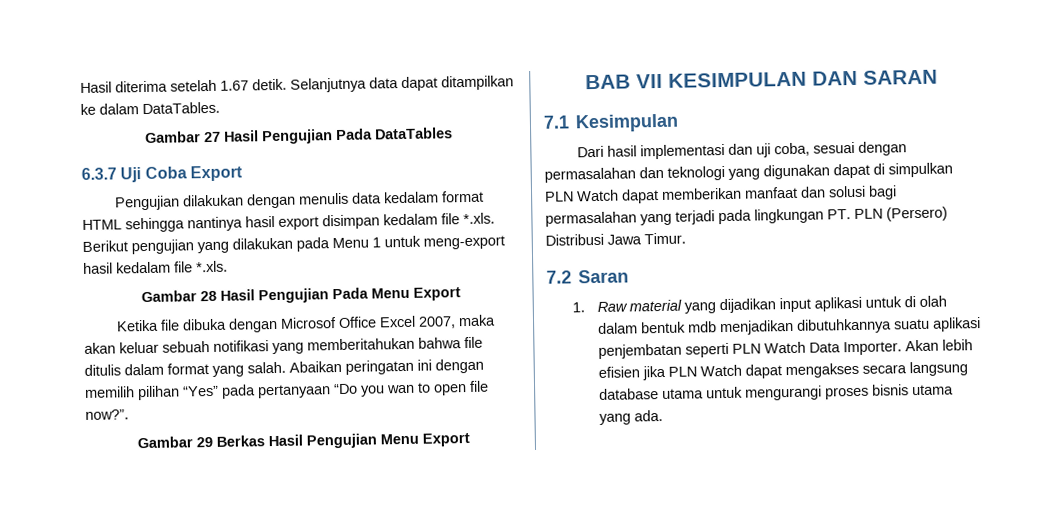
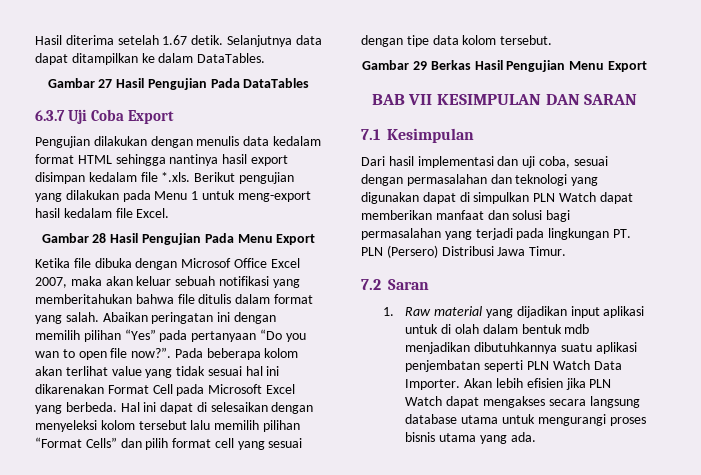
- Pengujian dilakukan dengan menulis data kedalam format HTML sehingga nantinya hasil export disimpan kedalam file *.xls. Berikut pengujian yang dilakukan pada Menu 1 untuk meng-export hasil kedalam file *.xls.
+ Pengujian dilakukan dengan menulis data kedalam format HTML sehingga nantinya hasil export disimpan kedalam file *.xls. Berikut pengujian yang dilakukan pada Menu 1 untuk meng-export hasil kedalam file Excel.
+ Pada beberapa kolom akan terlihat value yang tidak sesuai hal ini dikarenakan Format Cell pada Microsoft Excel yang berbeda. Hal ini dapat di selesaikan dengan menyeleksi kolom tersebut lalu memilih pilihan “Format Cells” dan pilih format cell yang sesuai dengan tipe data kolom tersebut.

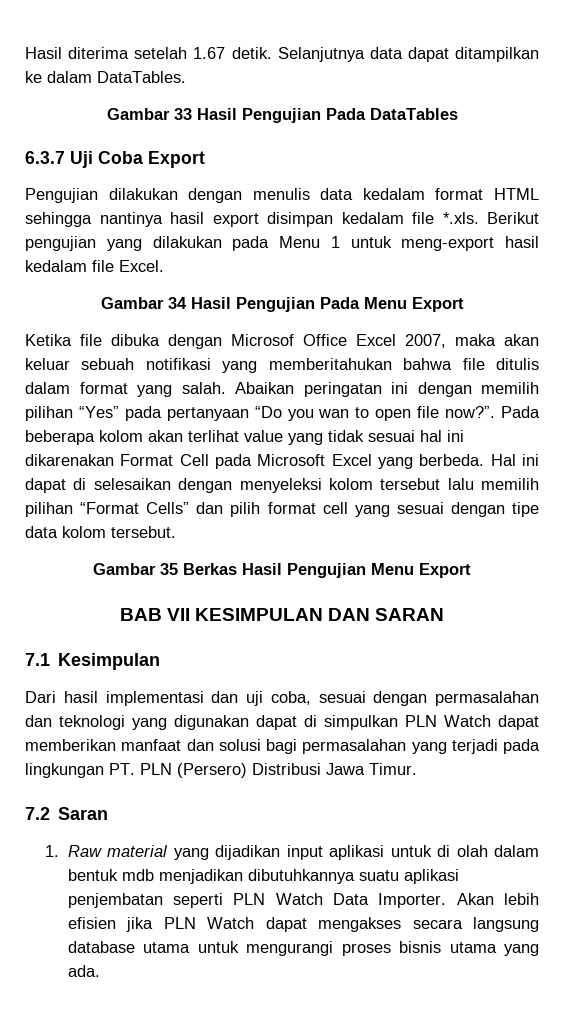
- Gambar 27 Hasil Pengujian Pada DataTables
+ Gambar 33 Hasil Pengujian Pada DataTables
- Gambar 28 Hasil Pengujian Pada Menu Export
+ Gambar 34 Hasil Pengujian Pada Menu Export
- Gambar 29 Berkas Hasil Pengujian Menu Export
+ Gambar 35 Berkas Hasil Pengujian Menu Export

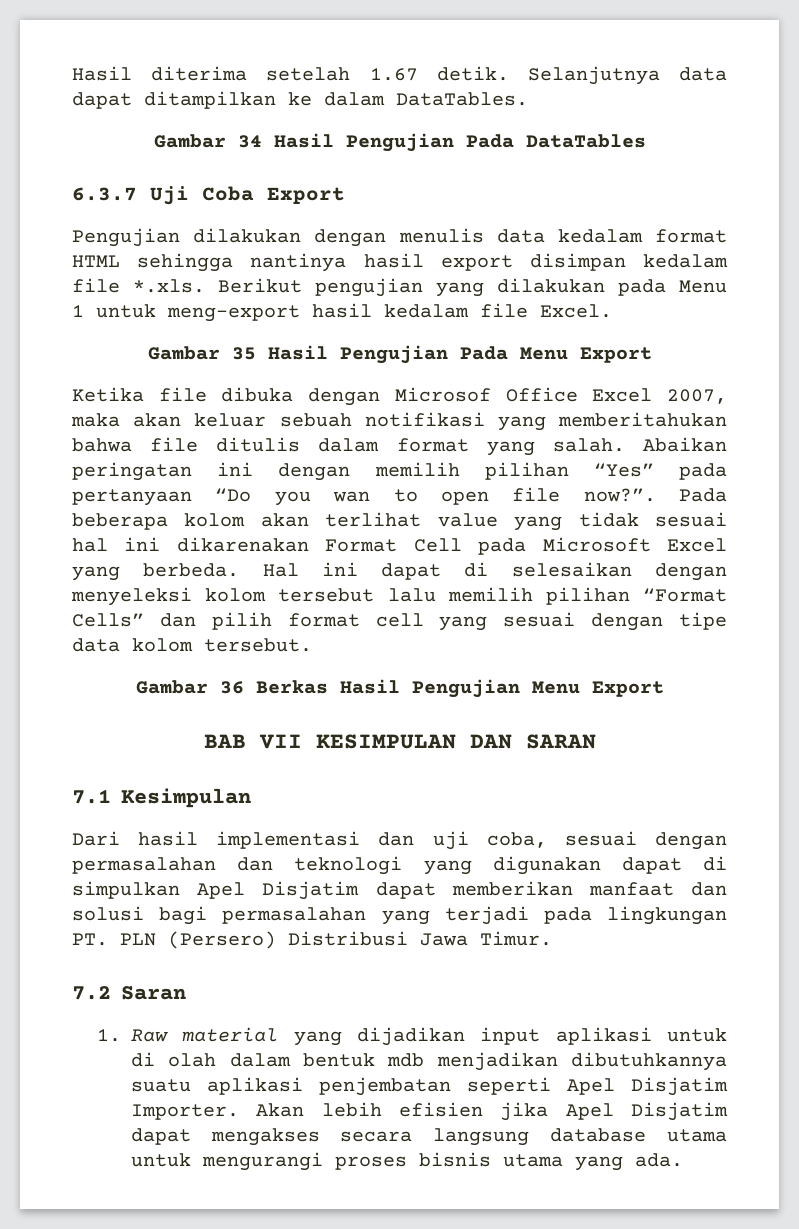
- Gambar 33 Hasil Pengujian Pada DataTables
+ Gambar 34 Hasil Pengujian Pada DataTables
- Gambar 34 Hasil Pengujian Pada Menu Export
+ Gambar 35 Hasil Pengujian Pada Menu Export
- Gambar 35 Berkas Hasil Pengujian Menu Export
+ Gambar 36 Berkas Hasil Pengujian Menu Export
- Dari hasil implementasi dan uji coba, sesuai dengan permasalahan dan teknologi yang digunakan dapat di simpulkan PLN Watch dapat memberikan manfaat dan solusi bagi permasalahan yang terjadi pada lingkungan PT. PLN (Persero) Distribusi Jawa Timur.
+ Dari hasil implementasi dan uji coba, sesuai dengan permasalahan dan teknologi yang digunakan dapat di simpulkan Apel Disjatim dapat memberikan manfaat dan solusi bagi permasalahan yang terjadi pada lingkungan PT. PLN (Persero) Distribusi Jawa Timur.
- 1. Raw material yang dijadikan input aplikasi untuk di olah dalam bentuk mdb menjadikan dibutuhkannya suatu aplikasi penjembatan seperti PLN Watch Data Importer.
+ 1. Raw material yang dijadikan input aplikasi untuk di olah dalam bentuk mdb menjadikan dibutuhkannya suatu aplikasi penjembatan seperti Apel Disjatim Importer.
- Akan lebih efisien jika PLN Watch dapat mengakses secara langsung database utama untuk mengurangi proses bisnis utama yang ada.
+ Akan lebih efisien jika Apel Disjatim dapat mengakses secara langsung database utama untuk mengurangi proses bisnis utama yang ada.

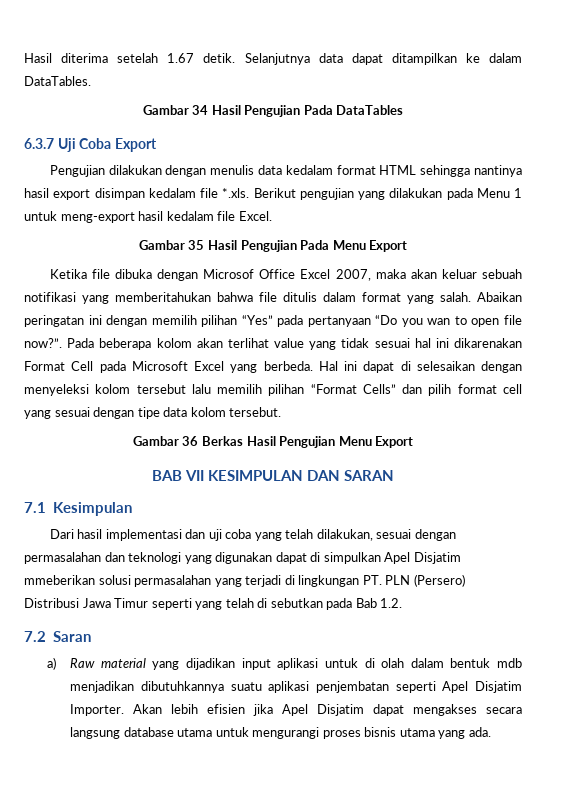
- Dari hasil implementasi dan uji coba, sesuai dengan permasalahan dan teknologi yang digunakan dapat di simpulkan Apel Disjatim dapat memberikan manfaat dan solusi bagi permasalahan yang terjadi pada lingkungan PT. PLN (Persero) Distribusi Jawa Timur.
+ Dari hasil implementasi dan uji coba yang telah dilakukan, sesuai dengan permasalahan dan teknologi yang digunakan dapat di simpulkan Apel Disjatim mmeberikan solusi permasalahan yang terjadi di lingkungan PT. PLN (Persero) Distribusi Jawa Timur seperti yang telah di sebutkan pada Bab 1.2.
- 1. Raw material yang dijadikan input aplikasi untuk di olah dalam bentuk mdb menjadikan dibutuhkannya suatu aplikasi penjembatan seperti Apel Disjatim Importer.
+ a) Raw material yang dijadikan input aplikasi untuk di olah dalam bentuk mdb menjadikan dibutuhkannya suatu aplikasi penjembatan seperti Apel Disjatim Importer.

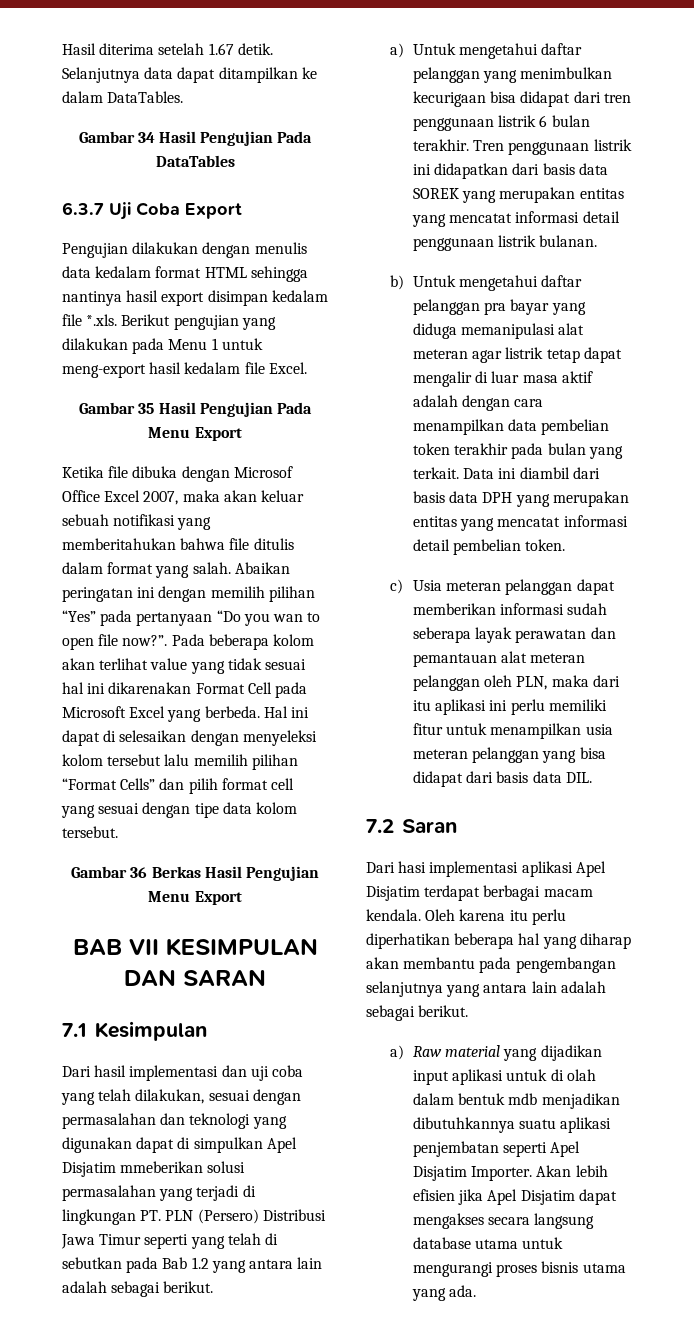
- Dari hasil implementasi dan uji coba yang telah dilakukan, sesuai dengan permasalahan dan teknologi yang digunakan dapat di simpulkan Apel Disjatim mmeberikan solusi permasalahan yang terjadi di lingkungan PT. PLN (Persero) Distribusi Jawa Timur seperti yang telah di sebutkan pada Bab 1.2.
+ Dari hasil implementasi dan uji coba yang telah dilakukan, sesuai dengan permasalahan dan teknologi yang digunakan dapat di simpulkan Apel Disjatim mmeberikan solusi permasalahan yang terjadi di lingkungan PT. PLN (Persero) Distribusi Jawa Timur seperti yang telah di sebutkan pada Bab 1.2 yang antara lain adalah sebagai berikut.
+ a) Untuk mengetahui daftar pelanggan yang menimbulkan kecurigaan bisa didapat dari tren penggunaan listrik 6 bulan terakhir. Tren penggunaan listrik ini didapatkan dari basis data SOREK yang merupakan entitas yang mencatat informasi detail penggunaan listrik bulanan.
+ b) Untuk mengetahui daftar pelanggan pra bayar yang diduga memanipulasi alat meteran agar listrik tetap dapat mengalir di luar masa aktif adalah dengan cara menampilkan data pembelian token terakhir pada bulan yang terkait. Data ini diambil dari basis data DPH yang merupakan entitas yang mencatat informasi detail pembelian token.
+ c) Usia meteran pelanggan dapat memberikan informasi sudah seberapa layak perawatan dan pemantauan alat meteran pelanggan oleh PLN, maka dari itu aplikasi ini perlu memiliki fitur untuk menampilkan usia meteran pelanggan yang bisa didapat dari basis data DIL.
  7.2 Saran
+ Dari hasi implementasi aplikasi Apel Disjatim terdapat berbagai macam kendala. Oleh karena itu perlu diperhatikan beberapa hal yang diharap akan membantu pada pengembangan selanjutnya yang antara lain adalah sebagai berikut.

